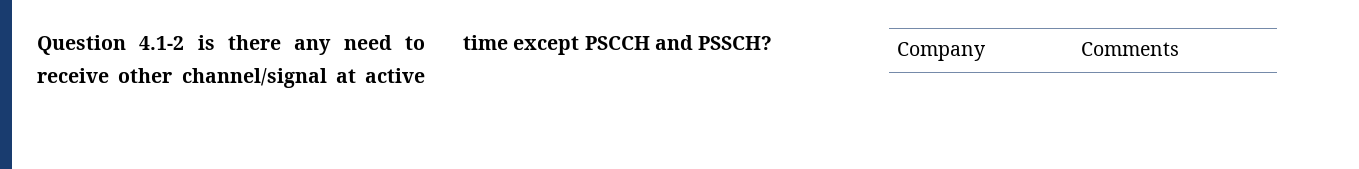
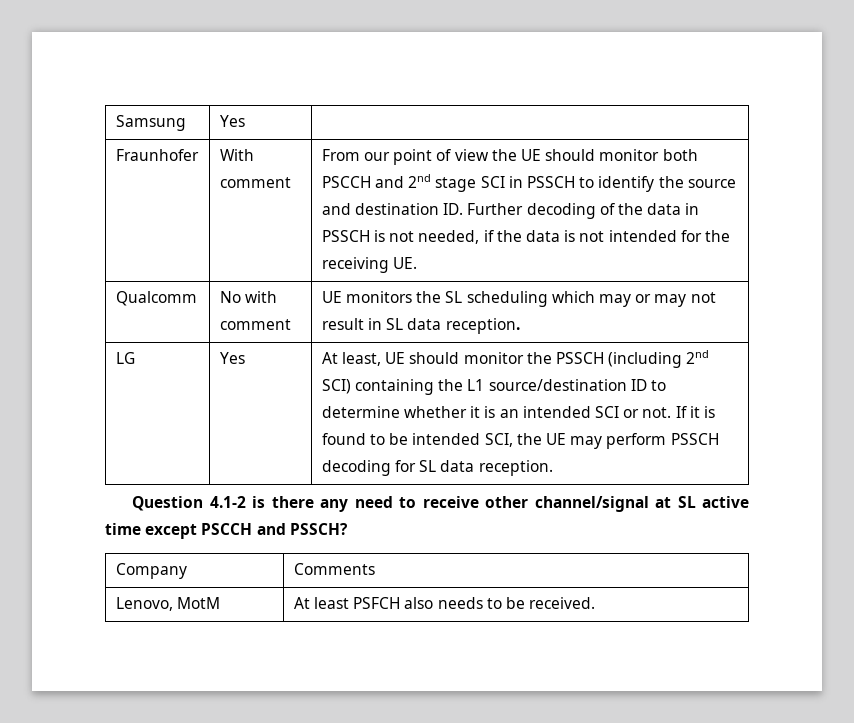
+ Samsung | Yes |
+ Fraunhofer | With comment | From our point of view the UE should monitor both PSCCH and 2nd stage SCI in PSSCH to identify the source and destination ID. Further decoding of the data in PSSCH is not needed, if the data is not intended for the receiving UE.
+ Qualcomm | No with comment | UE monitors the SL scheduling which may or may not result in SL data reception.
+ LG | Yes | At least, UE should monitor the PSSCH (including 2nd SCI) containing the L1 source/destination ID to determine whether it is an intended SCI or not. If it is found to be intended SCI, the UE may perform PSSCH decoding for SL data reception.
- Question 4.1-2 is there any need to receive other channel/signal at active time except PSCCH and PSSCH?
+ Question 4.1-2 is there any need to receive other channel/signal at SL active time except PSCCH and PSSCH?
+ Lenovo, MotM | At least PSFCH also needs to be received.

